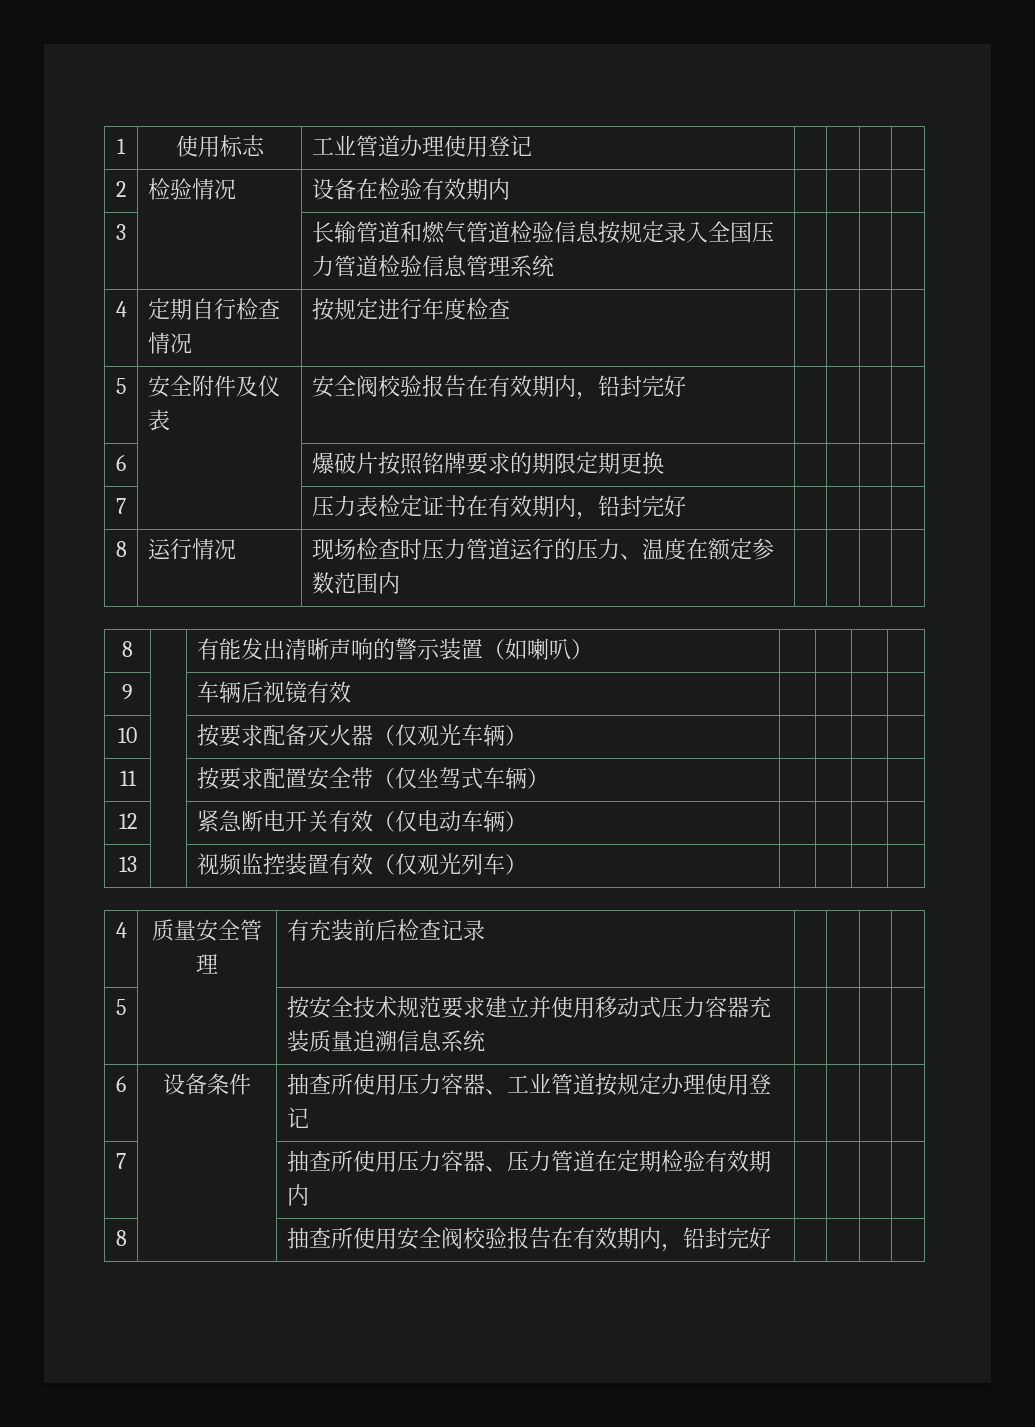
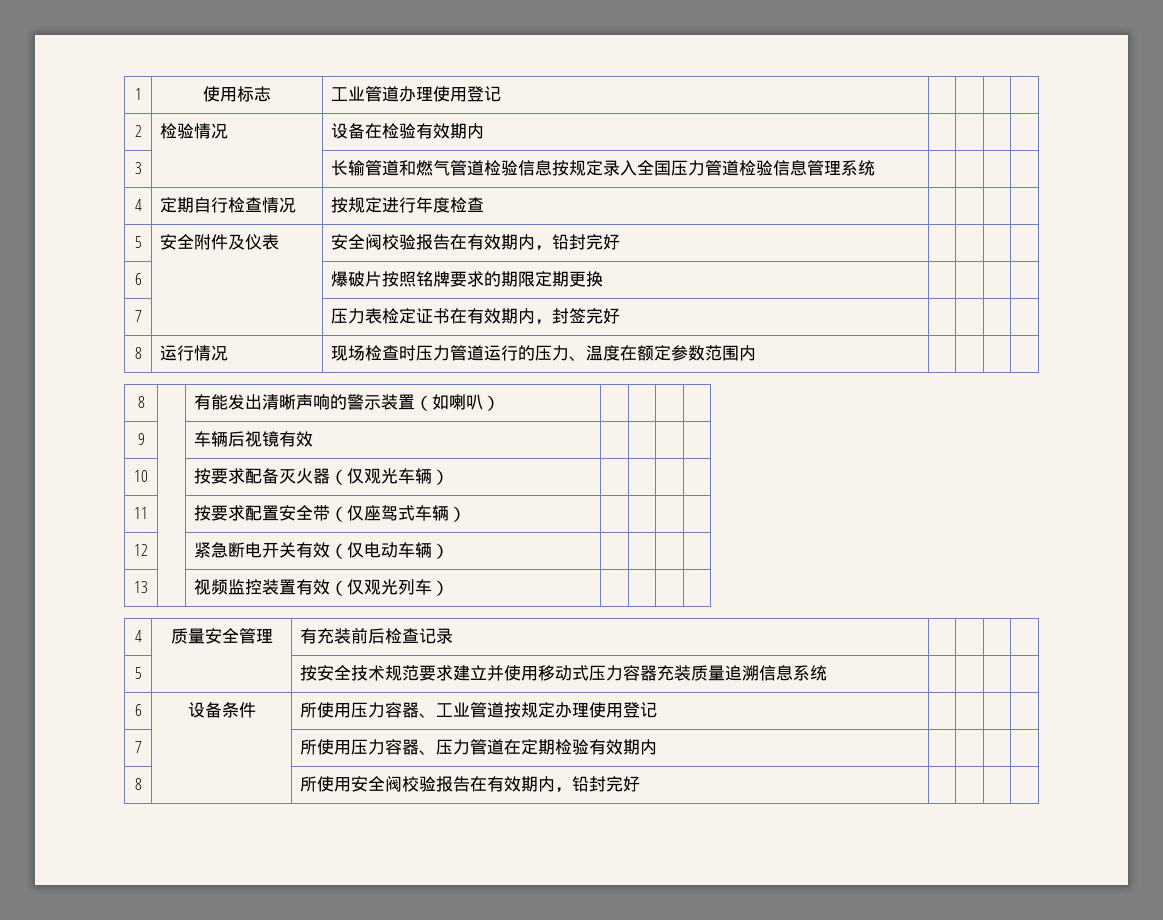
- 7 | | 压力表检定证书在有效期内，铅封完好 | | | |
+ 7 | | 压力表检定证书在有效期内，封签完好 | | | |
- 11 | | 按要求配置安全带（仅坐驾式车辆） | | | |
+ 11 | | 按要求配置安全带（仅座驾式车辆） | | | |
- 6 | 设备条件 | 抽查所使用压力容器、工业管道按规定办理使用登记 | | | |
+ 6 | 设备条件 | 所使用压力容器、工业管道按规定办理使用登记 | | | |
- 7 | | 抽查所使用压力容器、压力管道在定期检验有效期内 | | | |
+ 7 | | 所使用压力容器、压力管道在定期检验有效期内 | | | |
- 8 | | 抽查所使用安全阀校验报告在有效期内，铅封完好 | | | |
+ 8 | | 所使用安全阀校验报告在有效期内，铅封完好 | | | |

